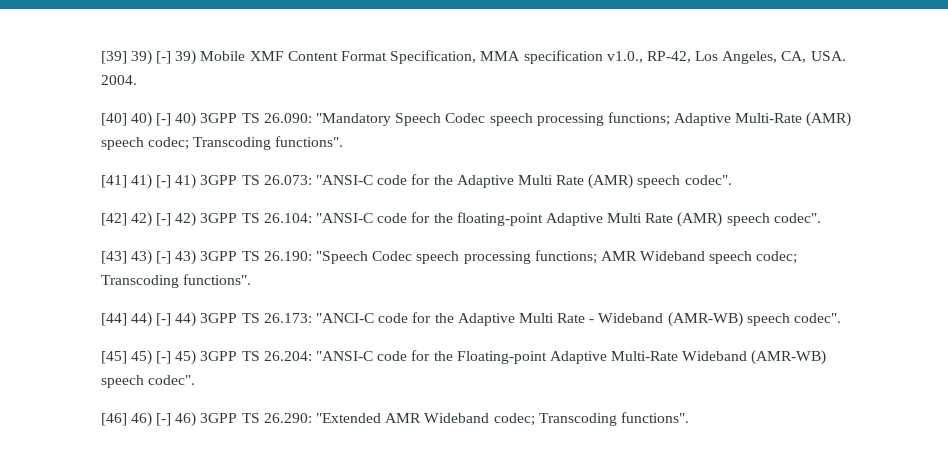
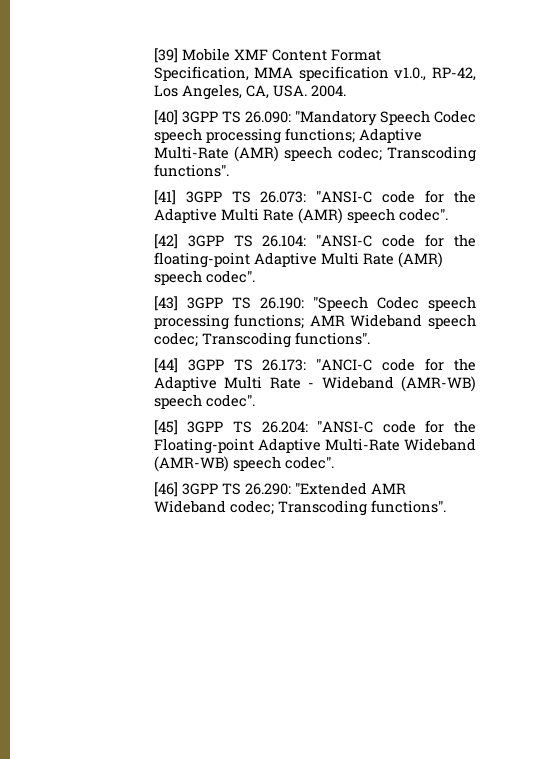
- [39] 39) [-] 39) Mobile XMF Content Format Specification, MMA specification v1.0., RP-42, Los Angeles, CA, USA. 2004.
+ [39] Mobile XMF Content Format Specification, MMA specification v1.0., RP-42, Los Angeles, CA, USA. 2004.
- [40] 40) [-] 40) 3GPP TS 26.090: "Mandatory Speech Codec speech processing functions; Adaptive Multi-Rate (AMR) speech codec; Transcoding functions".
+ [40] 3GPP TS 26.090: "Mandatory Speech Codec speech processing functions; Adaptive Multi-Rate (AMR) speech codec; Transcoding functions".
- [41] 41) [-] 41) 3GPP TS 26.073: "ANSI-C code for the Adaptive Multi Rate (AMR) speech codec".
+ [41] 3GPP TS 26.073: "ANSI-C code for the Adaptive Multi Rate (AMR) speech codec".
- [42] 42) [-] 42) 3GPP TS 26.104: "ANSI-C code for the floating-point Adaptive Multi Rate (AMR) speech codec".
+ [42] 3GPP TS 26.104: "ANSI-C code for the floating-point Adaptive Multi Rate (AMR) speech codec".
- [43] 43) [-] 43) 3GPP TS 26.190: "Speech Codec speech processing functions; AMR Wideband speech codec; Transcoding functions".
+ [43] 3GPP TS 26.190: "Speech Codec speech processing functions; AMR Wideband speech codec; Transcoding functions".
- [44] 44) [-] 44) 3GPP TS 26.173: "ANCI-C code for the Adaptive Multi Rate - Wideband (AMR-WB) speech codec".
+ [44] 3GPP TS 26.173: "ANCI-C code for the Adaptive Multi Rate - Wideband (AMR-WB) speech codec".
- [45] 45) [-] 45) 3GPP TS 26.204: "ANSI-C code for the Floating-point Adaptive Multi-Rate Wideband (AMR-WB) speech codec".
+ [45] 3GPP TS 26.204: "ANSI-C code for the Floating-point Adaptive Multi-Rate Wideband (AMR-WB) speech codec".
- [46] 46) [-] 46) 3GPP TS 26.290: "Extended AMR Wideband codec; Transcoding functions".
+ [46] 3GPP TS 26.290: "Extended AMR Wideband codec; Transcoding functions".

